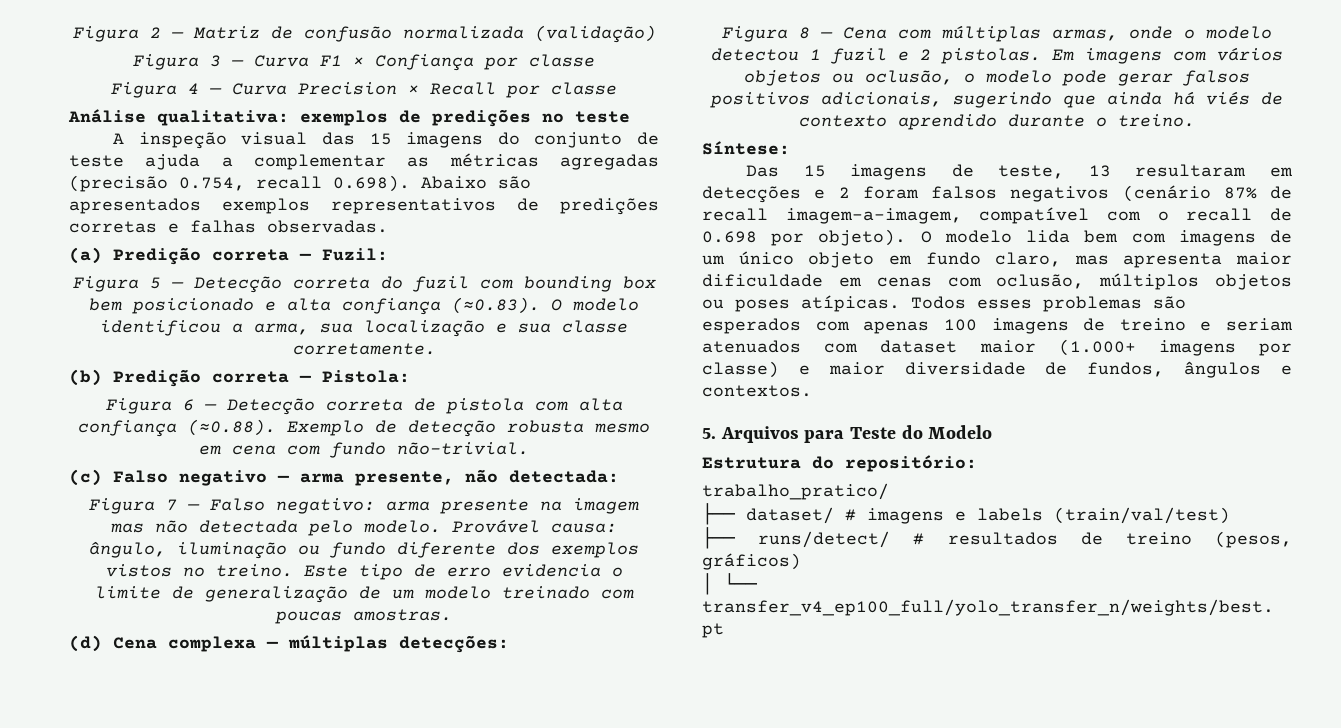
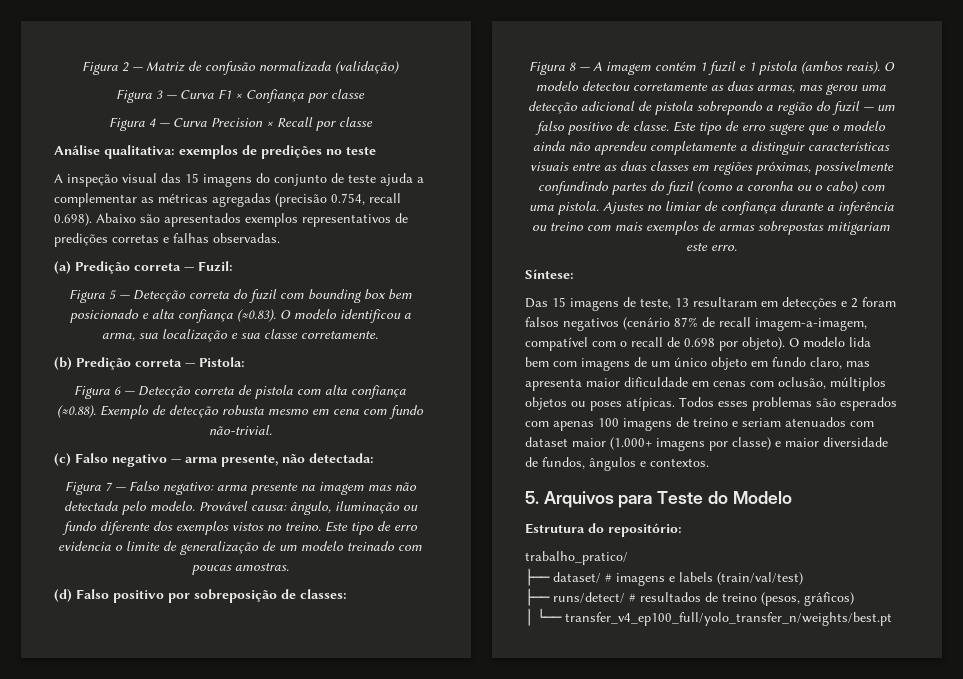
- (d) Cena complexa — múltiplas detecções:
- Figura 8 — Cena com múltiplas armas, onde o modelo detectou 1 fuzil e 2 pistolas. Em imagens com vários objetos ou oclusão, o modelo pode gerar falsos positivos adicionais, sugerindo que ainda há viés de contexto aprendido durante o treino.
+ (d) Falso positivo por sobreposição de classes:
+ Figura 8 — A imagem contém 1 fuzil e 1 pistola (ambos reais). O modelo detectou corretamente as duas armas, mas gerou uma detecção adicional de pistola sobrepondo a região do fuzil — um falso positivo de classe. Este tipo de erro sugere que o modelo ainda não aprendeu completamente a distinguir características visuais entre as duas classes em regiões próximas, possivelmente confundindo partes do fuzil (como a coronha ou o cabo) com uma pistola. Ajustes no limiar de confiança durante a inferência ou treino com mais exemplos de armas sobrepostas mitigariam este erro.

